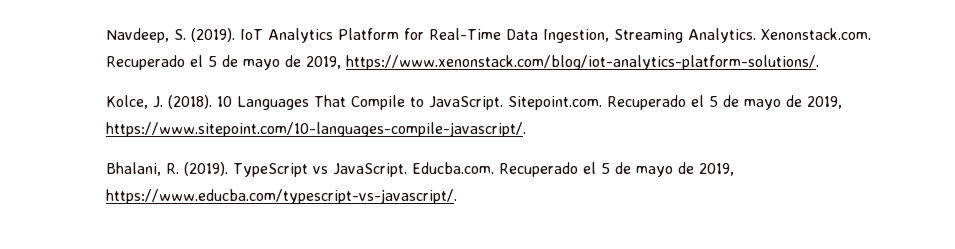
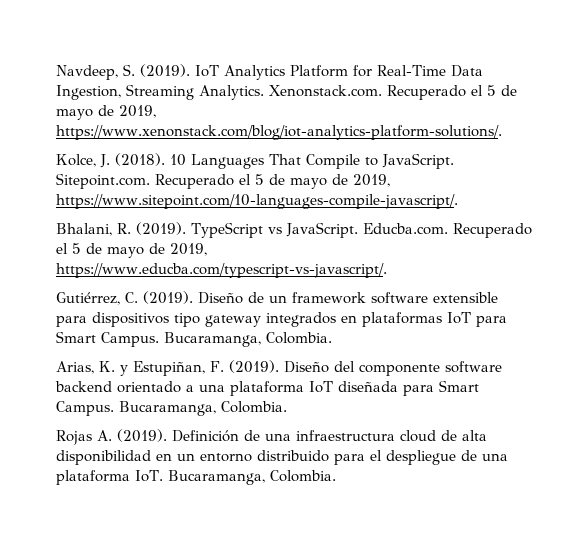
+ Gutiérrez, C. (2019). Diseño de un framework software extensible para dispositivos tipo gateway integrados en plataformas IoT para Smart Campus. Bucaramanga, Colombia.
+ Arias, K. y Estupiñan, F. (2019). Diseño del componente software backend orientado a una plataforma IoT diseñada para Smart Campus. Bucaramanga, Colombia.
+ Rojas A. (2019). Definición de una infraestructura cloud de alta disponibilidad en un entorno distribuido para el despliegue de una plataforma IoT. Bucaramanga, Colombia.

